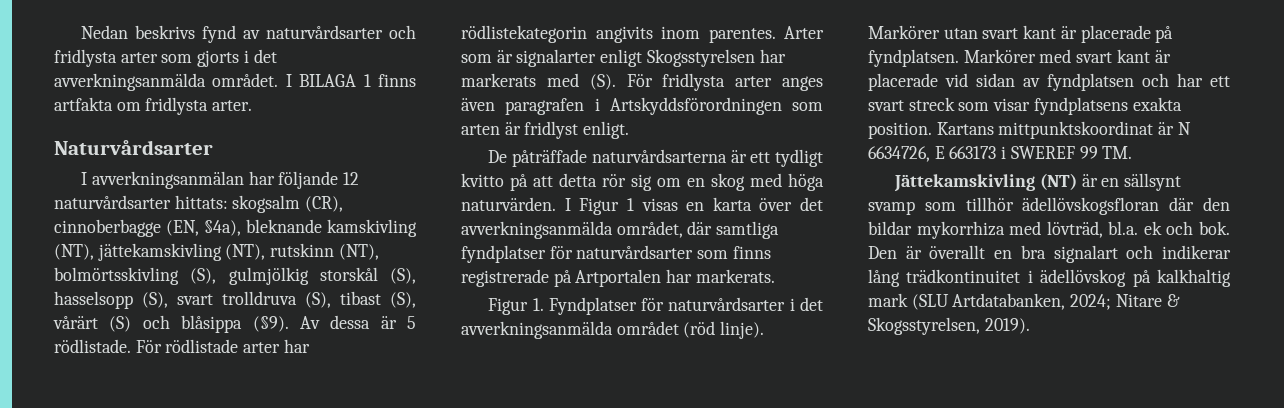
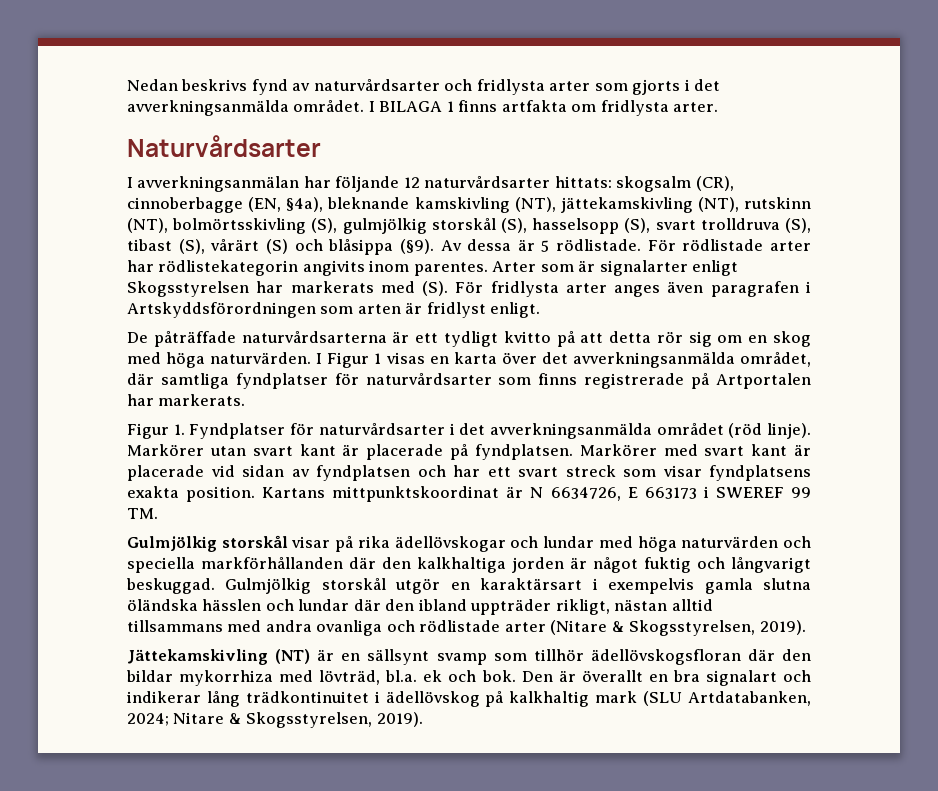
+ Gulmjölkig storskål visar på rika ädellövskogar och lundar med höga naturvärden och speciella markförhållanden där den kalkhaltiga jorden är något fuktig och långvarigt beskuggad. Gulmjölkig storskål utgör en karaktärsart i exempelvis gamla slutna öländska hässlen och lundar där den ibland uppträder rikligt, nästan alltid tillsammans med andra ovanliga och rödlistade arter (Nitare & Skogsstyrelsen, 2019).

